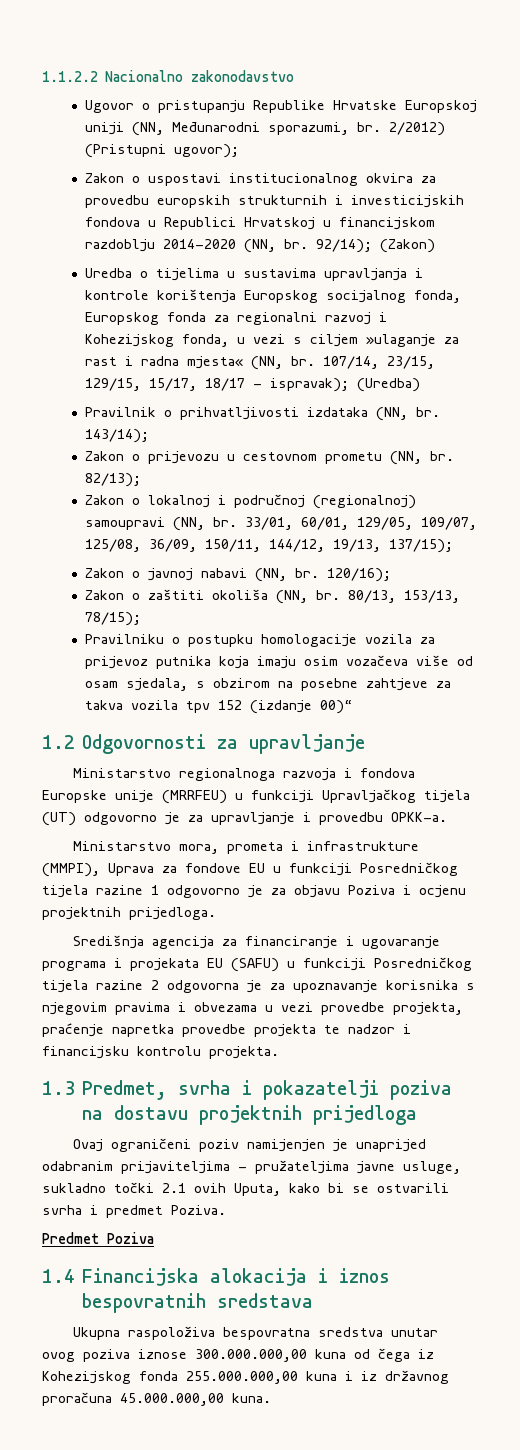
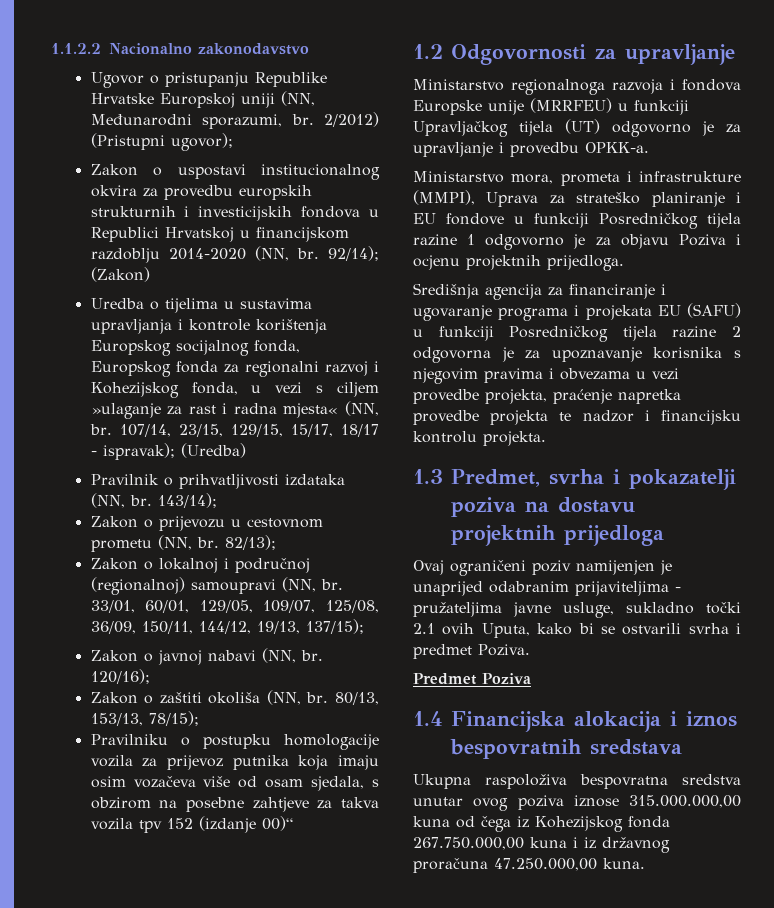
- Ministarstvo mora, prometa i infrastrukture (MMPI), Uprava za fondove EU u funkciji Posredničkog tijela razine 1 odgovorno je za objavu Poziva i ocjenu projektnih prijedloga.
+ Ministarstvo mora, prometa i infrastrukture (MMPI), Uprava za strateško planiranje i EU fondove u funkciji Posredničkog tijela razine 1 odgovorno je za objavu Poziva i ocjenu projektnih prijedloga.
- Ukupna raspoloživa bespovratna sredstva unutar ovog poziva iznose 300.000.000,00 kuna od čega iz Kohezijskog fonda 255.000.000,00 kuna i iz državnog proračuna 45.000.000,00 kuna.
+ Ukupna raspoloživa bespovratna sredstva unutar ovog poziva iznose 315.000.000,00 kuna od čega iz Kohezijskog fonda 267.750.000,00 kuna i iz državnog proračuna 47.250.000,00 kuna.

